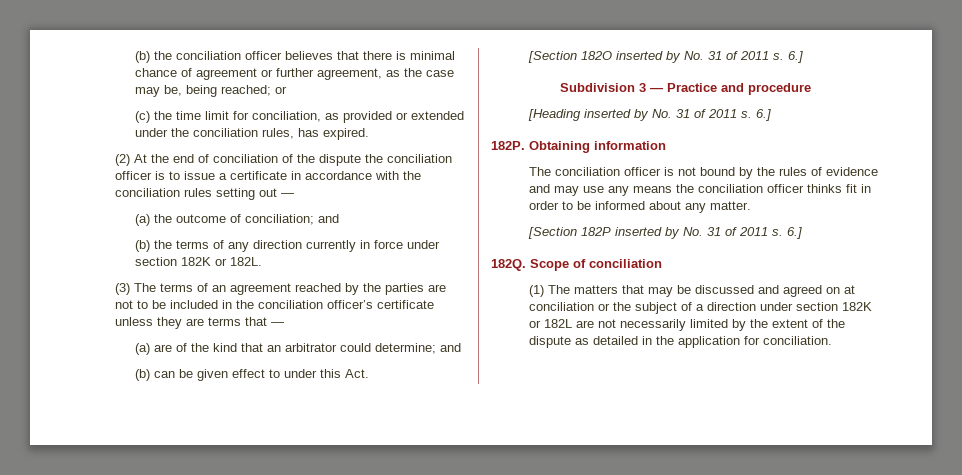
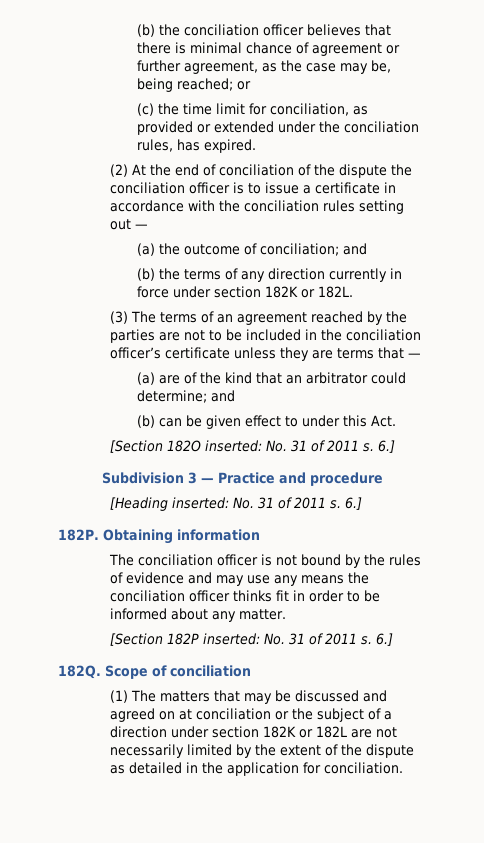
- [Section 182O inserted by No. 31 of 2011 s.
+ [Section 182O inserted: No. 31 of 2011 s.
- [Heading inserted by No. 31 of 2011 s.
+ [Heading inserted: No. 31 of 2011 s.
- [Section 182P inserted by No. 31 of 2011 s.
+ [Section 182P inserted: No. 31 of 2011 s.

